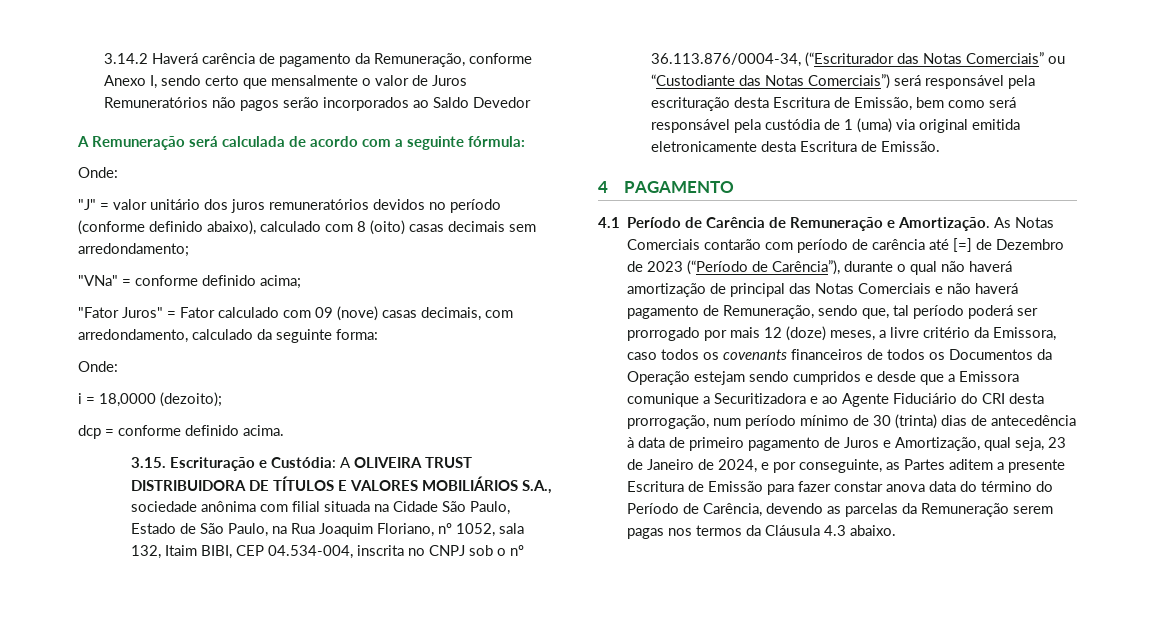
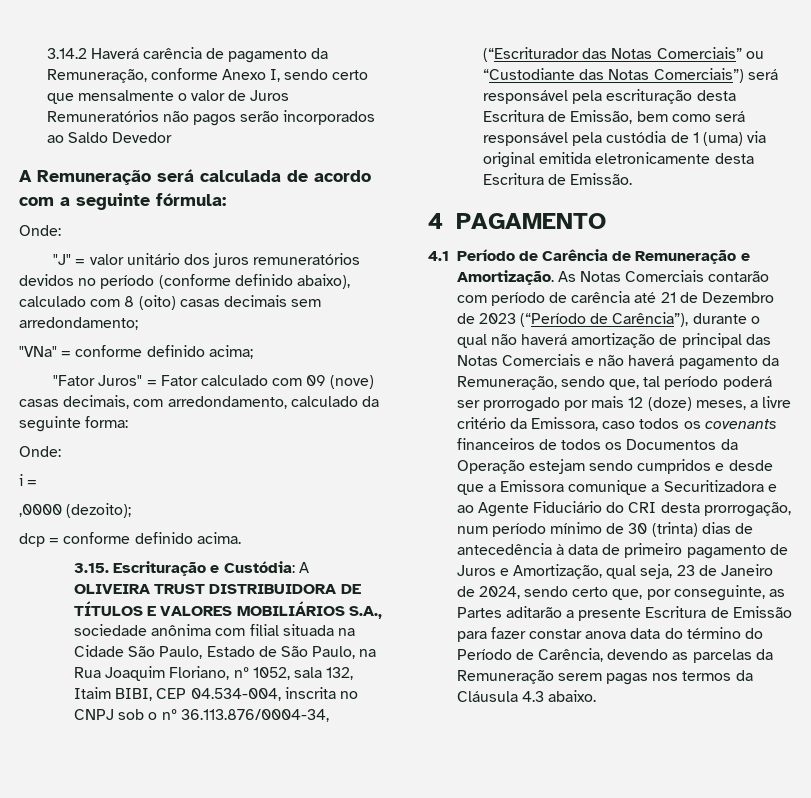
- i = 18,0000 (dezoito);
+ i =
+ ,0000 (dezoito);
- As Notas Comerciais contarão com período de carência até [=] de Dezembro de 2023 (“Período de Carência”), durante o qual não haverá amortização de principal das Notas Comerciais e não haverá pagamento de Remuneração, sendo que, tal período poderá ser prorrogado por mais 12 (doze) meses, a livre critério da Emissora, caso todos os covenants financeiros de todos os Documentos da Operação estejam sendo cumpridos e desde que a Emissora comunique a Securitizadora e ao Agente Fiduciário do CRI desta prorrogação, num período mínimo de 30 (trinta) dias de antecedência à data de primeiro pagamento de Juros e Amortização, qual seja, 23 de Janeiro de 2024, e por conseguinte, as Partes aditem a presente Escritura de Emissão para fazer constar anova data do término do Período de Carência, devendo as parcelas da Remuneração serem pagas nos termos da Cláusula 4.3 abaixo.
+ As Notas Comerciais contarão com período de carência até 21 de Dezembro de 2023 (“Período de Carência”), durante o qual não haverá amortização de principal das Notas Comerciais e não haverá pagamento da Remuneração, sendo que, tal período poderá ser prorrogado por mais 12 (doze) meses, a livre critério da Emissora, caso todos os covenants financeiros de todos os Documentos da Operação estejam sendo cumpridos e desde que a Emissora comunique a Securitizadora e ao Agente Fiduciário do CRI desta prorrogação, num período mínimo de 30 (trinta) dias de antecedência à data de primeiro pagamento de Juros e Amortização, qual seja, 23 de Janeiro de 2024, sendo certo que, por conseguinte, as Partes aditarão a presente Escritura de Emissão para fazer constar anova data do término do Período de Carência, devendo as parcelas da Remuneração serem pagas nos termos da Cláusula 4.3 abaixo.

